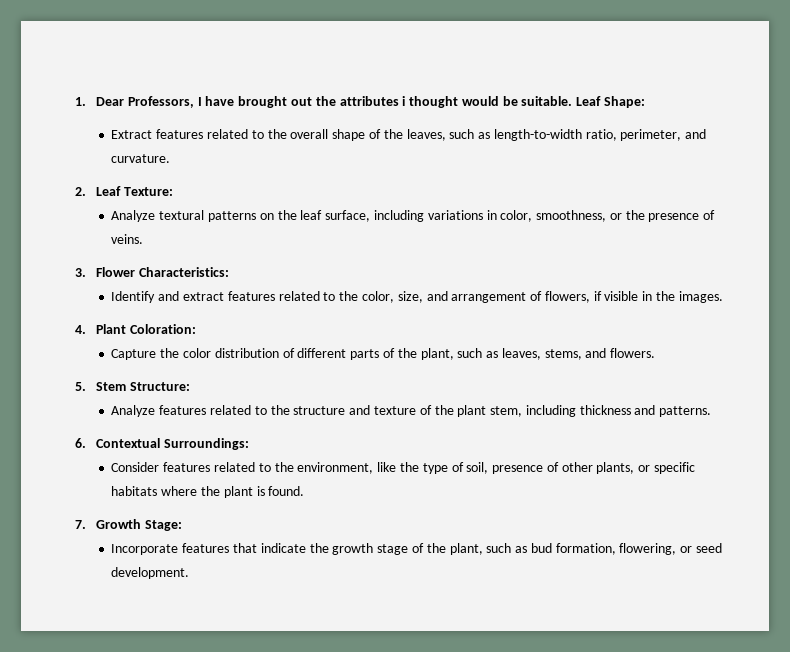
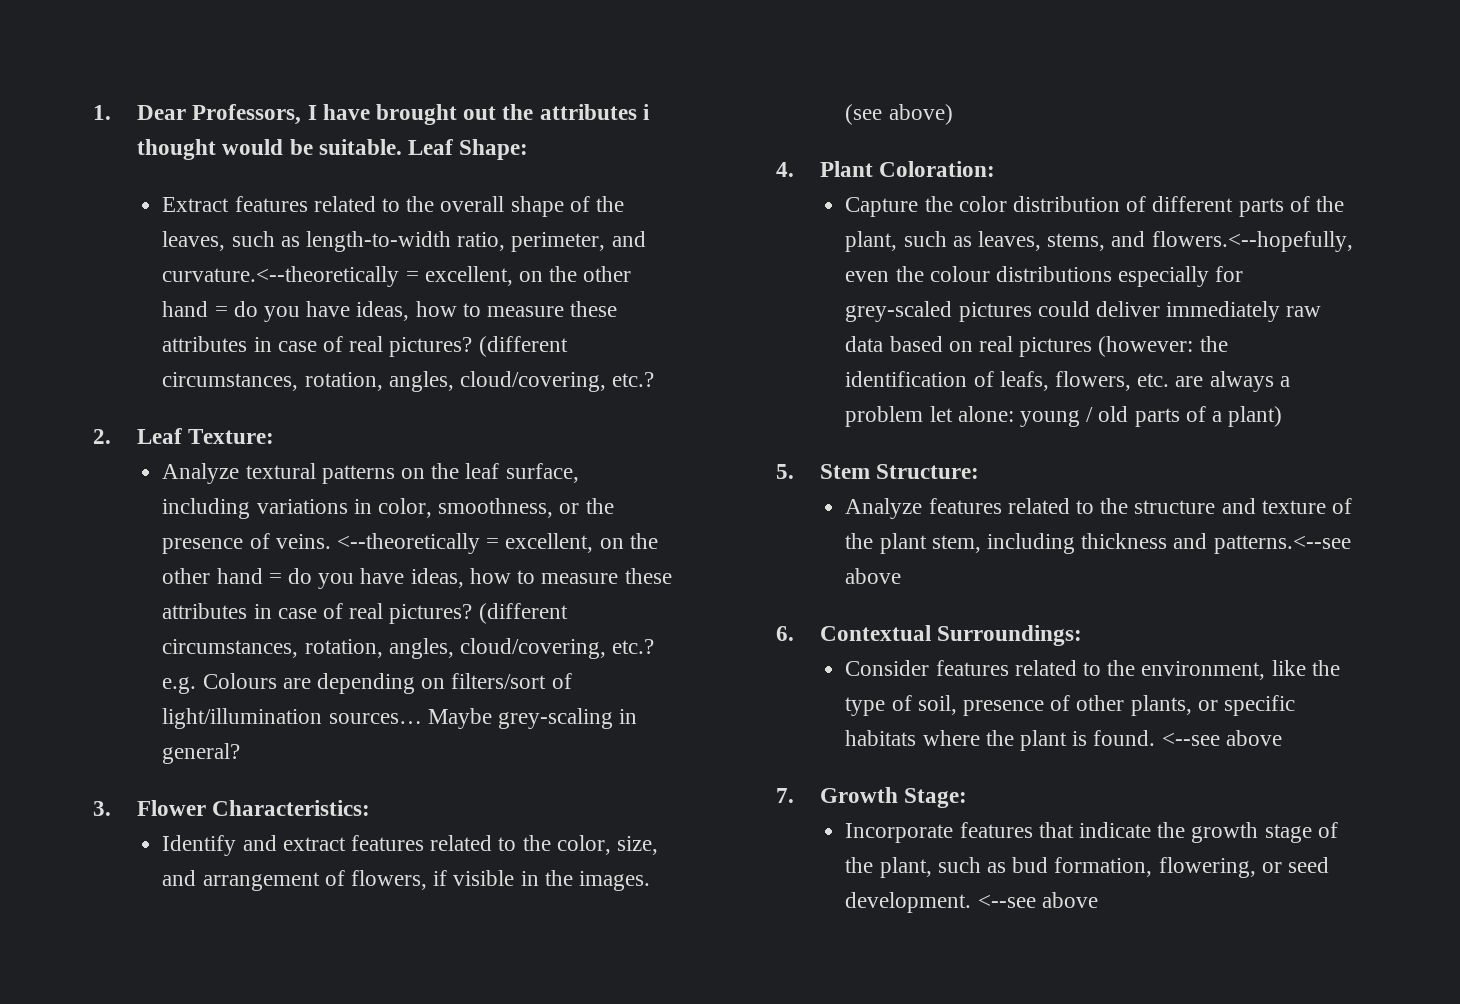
- Extract features related to the overall shape of the leaves, such as length-to-width ratio, perimeter, and curvature.
+ Extract features related to the overall shape of the leaves, such as length-to-width ratio, perimeter, and curvature.<--theoretically = excellent, on the other hand = do you have ideas, how to measure these attributes in case of real pictures? (different circumstances, rotation, angles, cloud/covering, etc.?
+ <--theoretically = excellent, on the other hand = do you have ideas, how to measure these attributes in case of real pictures? (different circumstances, rotation, angles, cloud/covering, etc.? e.g. Colours are depending on filters/sort of light/illumination sources… Maybe grey-scaling in general?
+ (see above)
- Capture the color distribution of different parts of the plant, such as leaves, stems, and flowers.
+ Capture the color distribution of different parts of the plant, such as leaves, stems, and flowers.<--hopefully, even the colour distributions especially for grey-scaled pictures could deliver immediately raw data based on real pictures (however: the identification of leafs, flowers, etc. are always a problem let alone: young / old parts of a plant)
- Analyze features related to the structure and texture of the plant stem, including thickness and patterns.
+ Analyze features related to the structure and texture of the plant stem, including thickness and patterns.<--see above
- Consider features related to the environment, like the type of soil, presence of other plants, or specific habitats where the plant is found.
+ Consider features related to the environment, like the type of soil, presence of other plants, or specific habitats where the plant is found. <--see above
- Incorporate features that indicate the growth stage of the plant, such as bud formation, flowering, or seed development.
+ Incorporate features that indicate the growth stage of the plant, such as bud formation, flowering, or seed development. <--see above

